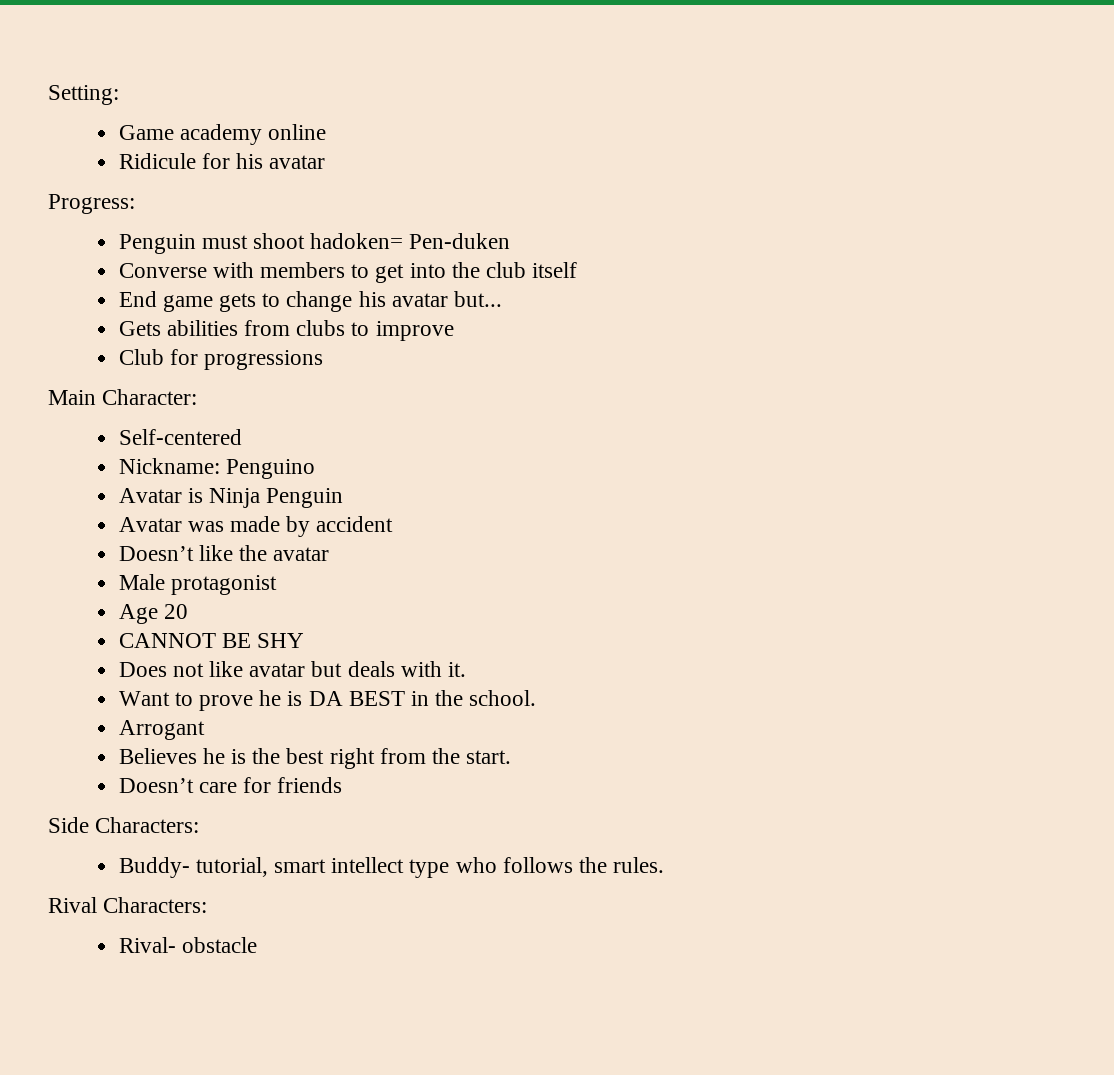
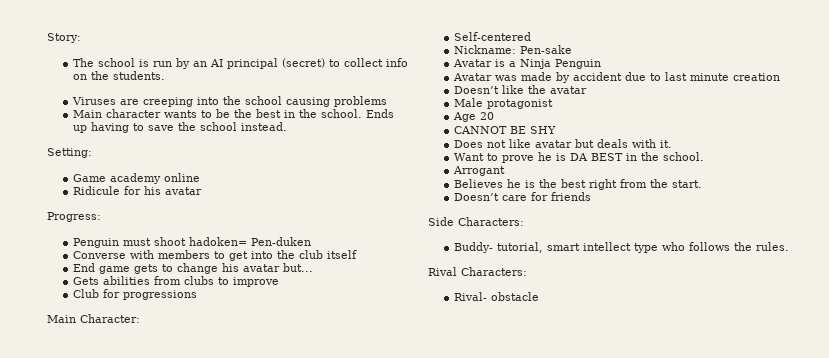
+ Story:
+ The school is run by an AI principal (secret) to collect info on the students.
+ Viruses are creeping into the school causing problems
+ Main character wants to be the best in the school. Ends up having to save the school instead.
- Nickname: Penguino
+ Nickname: Pen-sake
- Avatar is Ninja Penguin
+ Avatar is a Ninja Penguin
- Avatar was made by accident
+ Avatar was made by accident due to last minute creation

